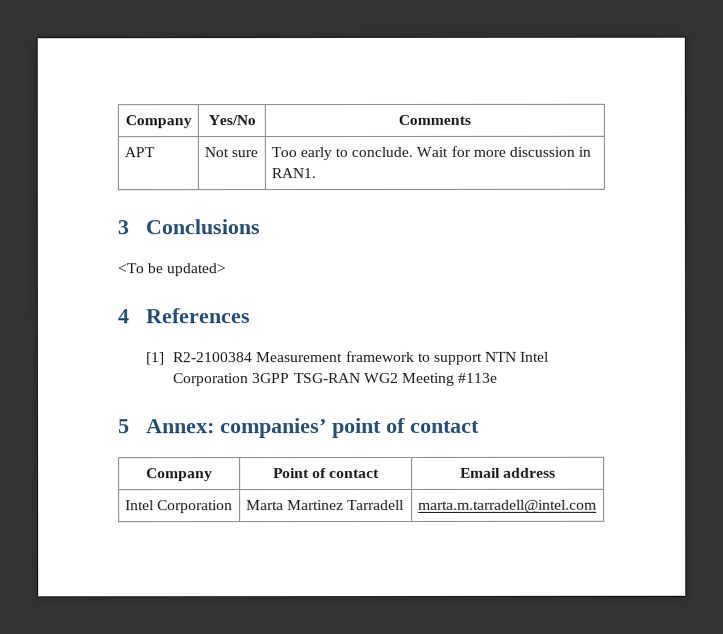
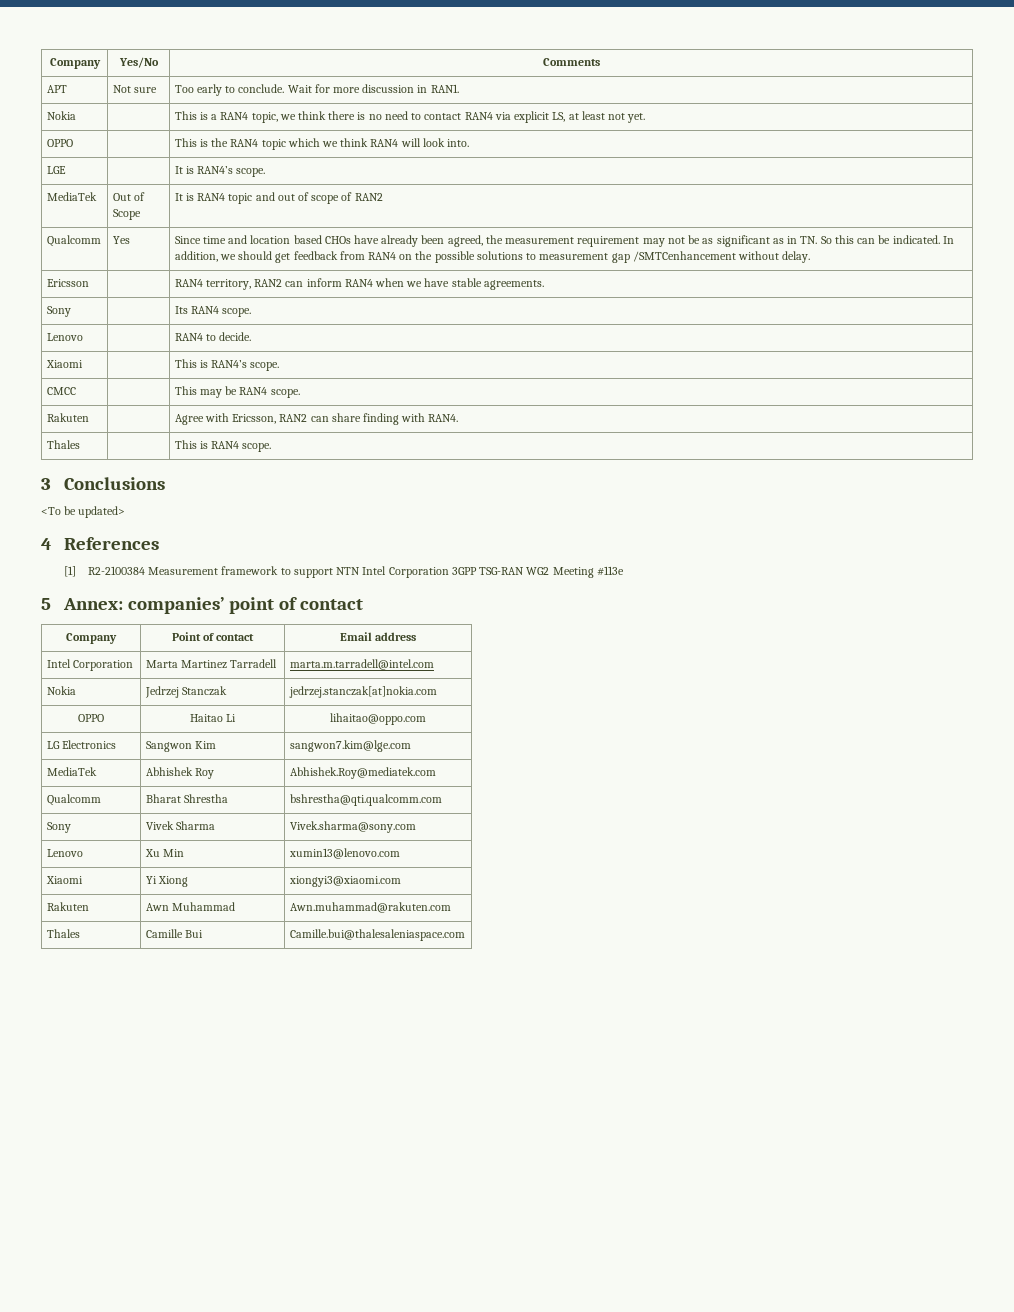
+ Nokia | | This is a RAN4 topic, we think there is no need to contact RAN4 via explicit LS, at least not yet.
+ OPPO | | This is the RAN4 topic which we think RAN4 will look into.
+ LGE | | It is RAN4’s scope.
+ MediaTek | Out of Scope | It is RAN4 topic and out of scope of RAN2
+ Qualcomm | Yes | Since time and location based CHOs have already been agreed, the measurement requirement may not be as significant as in TN. So this can be indicated. In addition, we should get feedback from RAN4 on the possible solutions to measurement gap /SMTCenhancement without delay.
+ Ericsson | | RAN4 territory, RAN2 can inform RAN4 when we have stable agreements.
+ Sony | | Its RAN4 scope.
+ Lenovo | | RAN4 to decide.
+ Xiaomi | | This is RAN4’s scope.
+ CMCC | | This may be RAN4 scope.
+ Rakuten | | Agree with Ericsson, RAN2 can share finding with RAN4.
+ Thales | | This is RAN4 scope.
+ Nokia | Jedrzej Stanczak | jedrzej.stanczak[at]nokia.com
+ OPPO | Haitao Li | lihaitao@oppo.com
+ LG Electronics | Sangwon Kim | sangwon7.kim@lge.com
+ MediaTek | Abhishek Roy | Abhishek.Roy@mediatek.com
+ Qualcomm | Bharat Shrestha | bshrestha@qti.qualcomm.com
+ Sony | Vivek Sharma | Vivek.sharma@sony.com
+ Lenovo | Xu Min | xumin13@lenovo.com
+ Xiaomi | Yi Xiong | xiongyi3@xiaomi.com
+ Rakuten | Awn Muhammad | Awn.muhammad@rakuten.com
+ Thales | Camille Bui | Camille.bui@thalesaleniaspace.com

